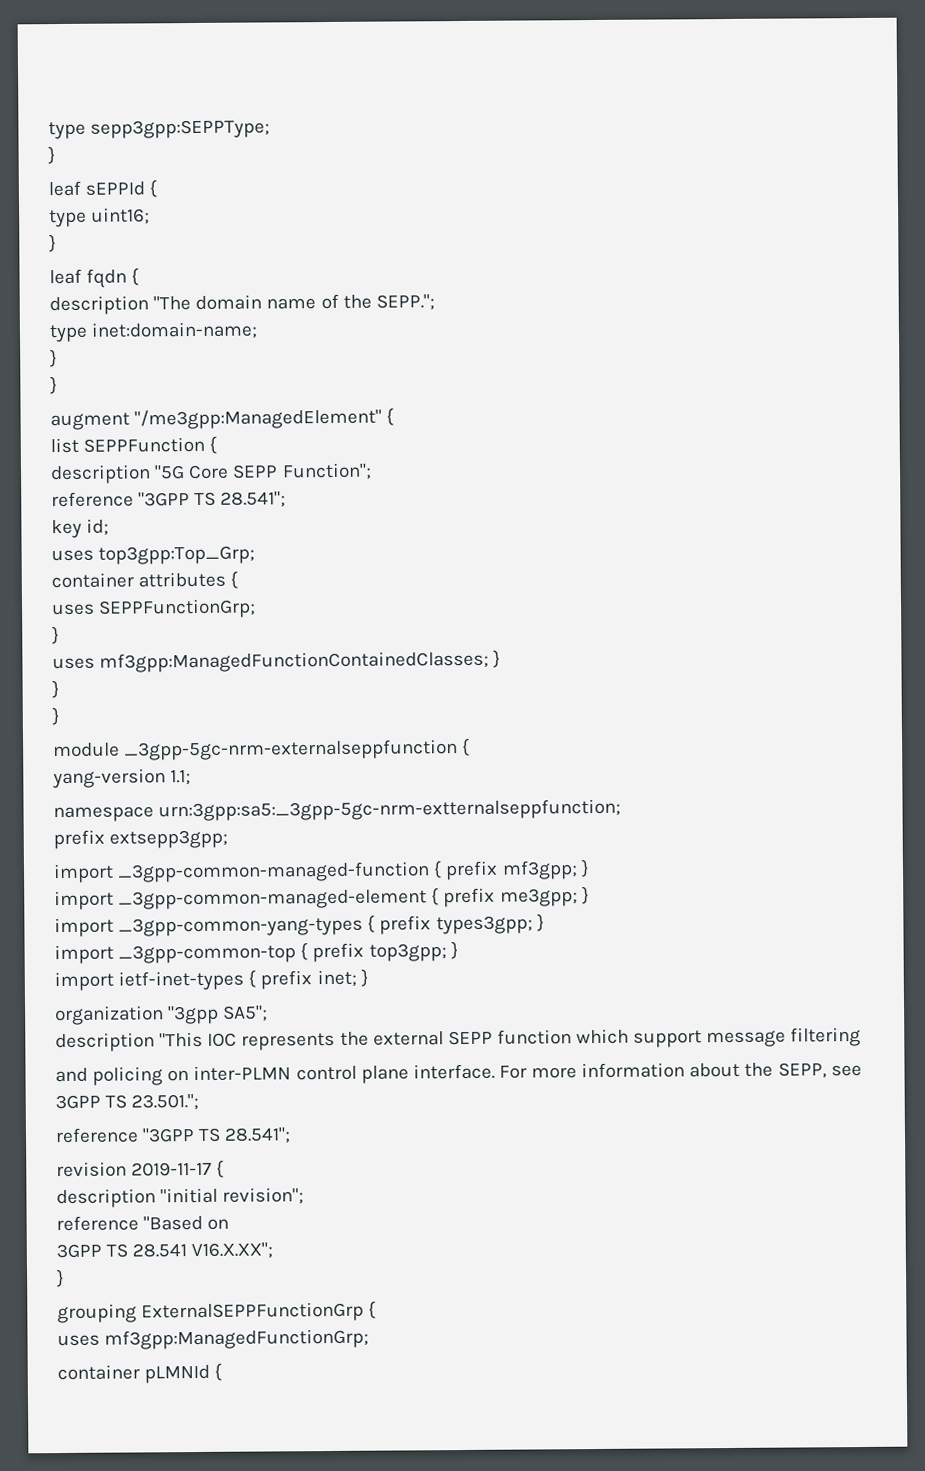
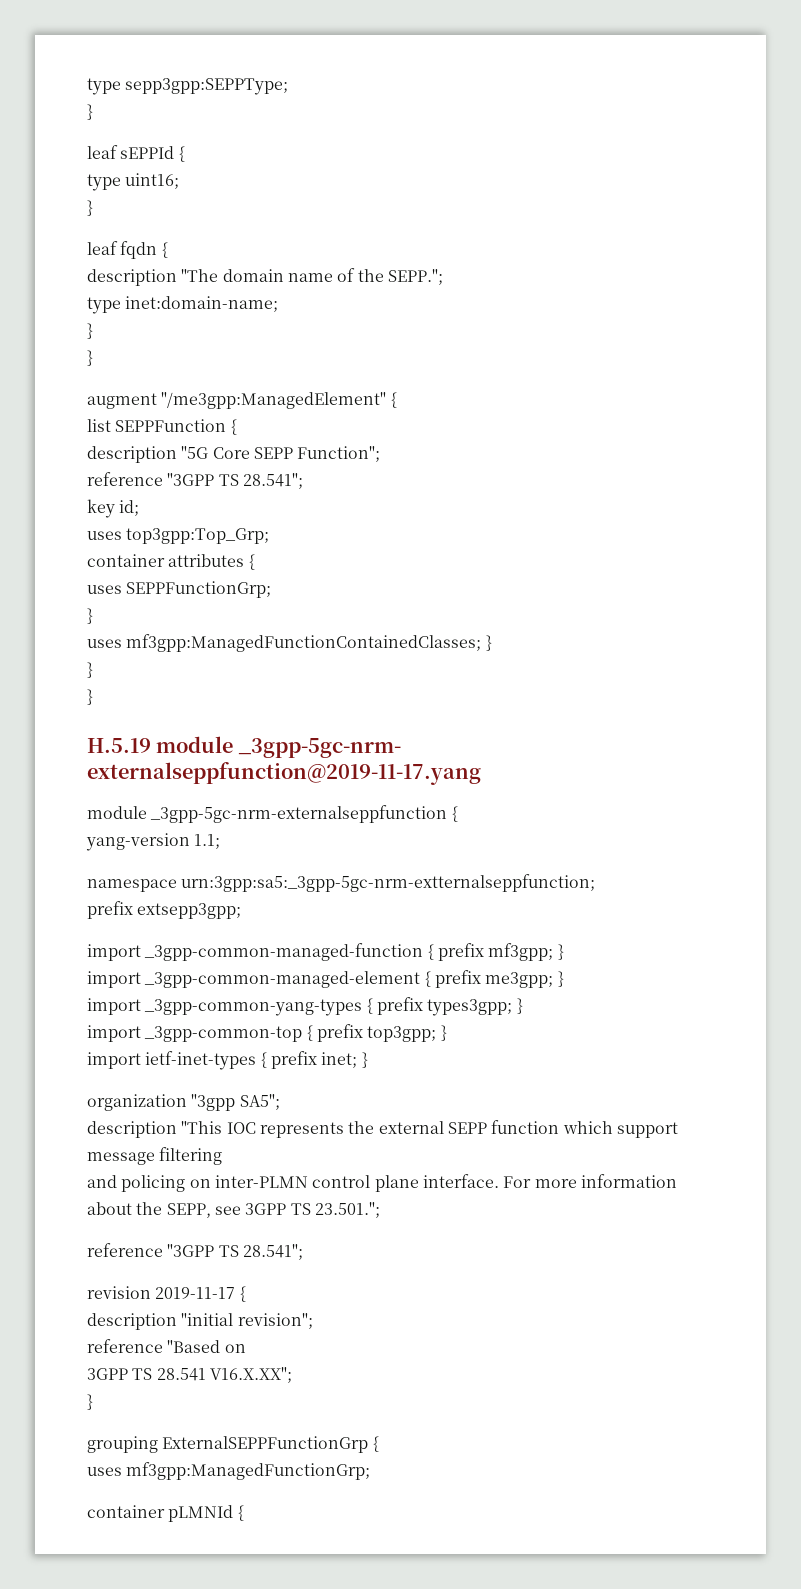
+ H.5.19 module _3gpp-5gc-nrm- externalseppfunction@2019-11-17.yang

